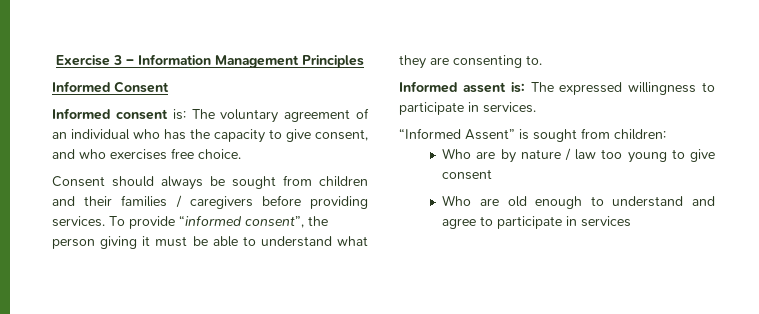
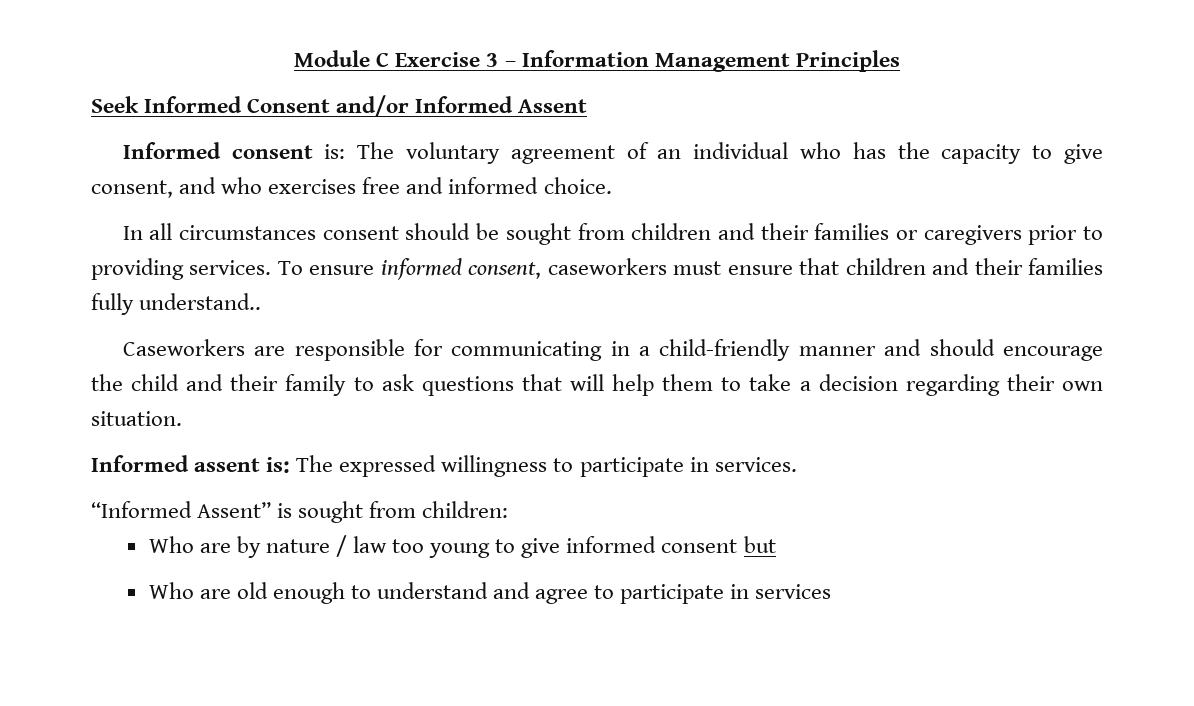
- Exercise 3 – Information Management Principles
+ Module C Exercise 3 – Information Management Principles
- Informed Consent
+ Seek Informed Consent and/or Informed Assent
- Informed consent is: The voluntary agreement of an individual who has the capacity to give consent, and who exercises free choice.
+ Informed consent is: The voluntary agreement of an individual who has the capacity to give consent, and who exercises free and informed choice.
- Consent should always be sought from children and their families / caregivers before providing services. To provide “informed consent”, the person giving it must be able to understand what they are consenting to.
+ In all circumstances consent should be sought from children and their families or caregivers prior to providing services. To ensure informed consent, caseworkers must ensure that children and their families fully understand..
+ Caseworkers are responsible for communicating in a child-friendly manner and should encourage the child and their family to ask questions that will help them to take a decision regarding their own situation.
- Who are by nature / law too young to give consent
+ Who are by nature / law too young to give informed consent but

